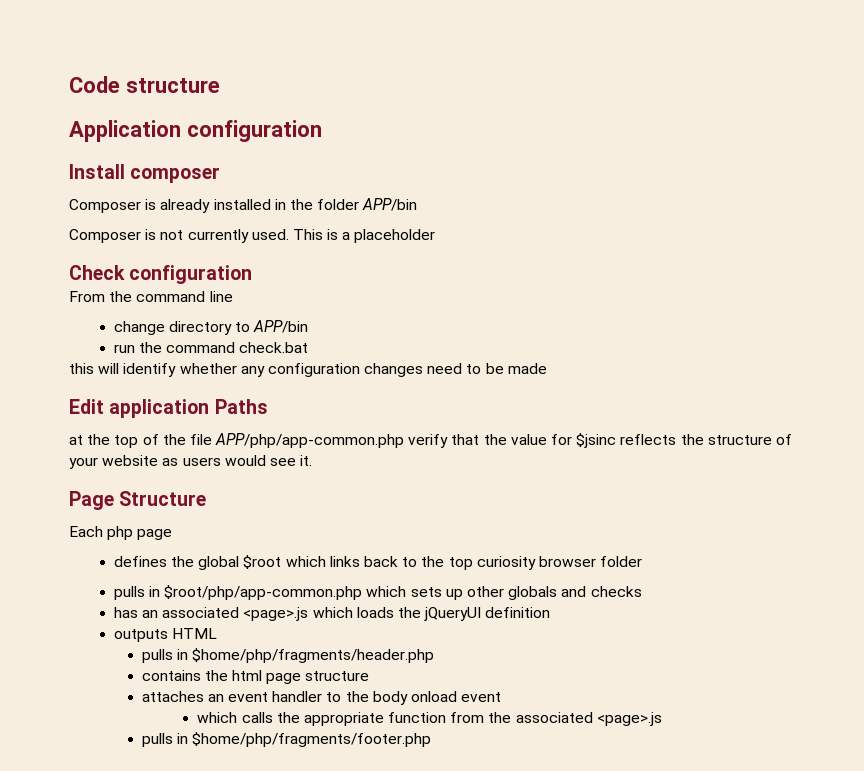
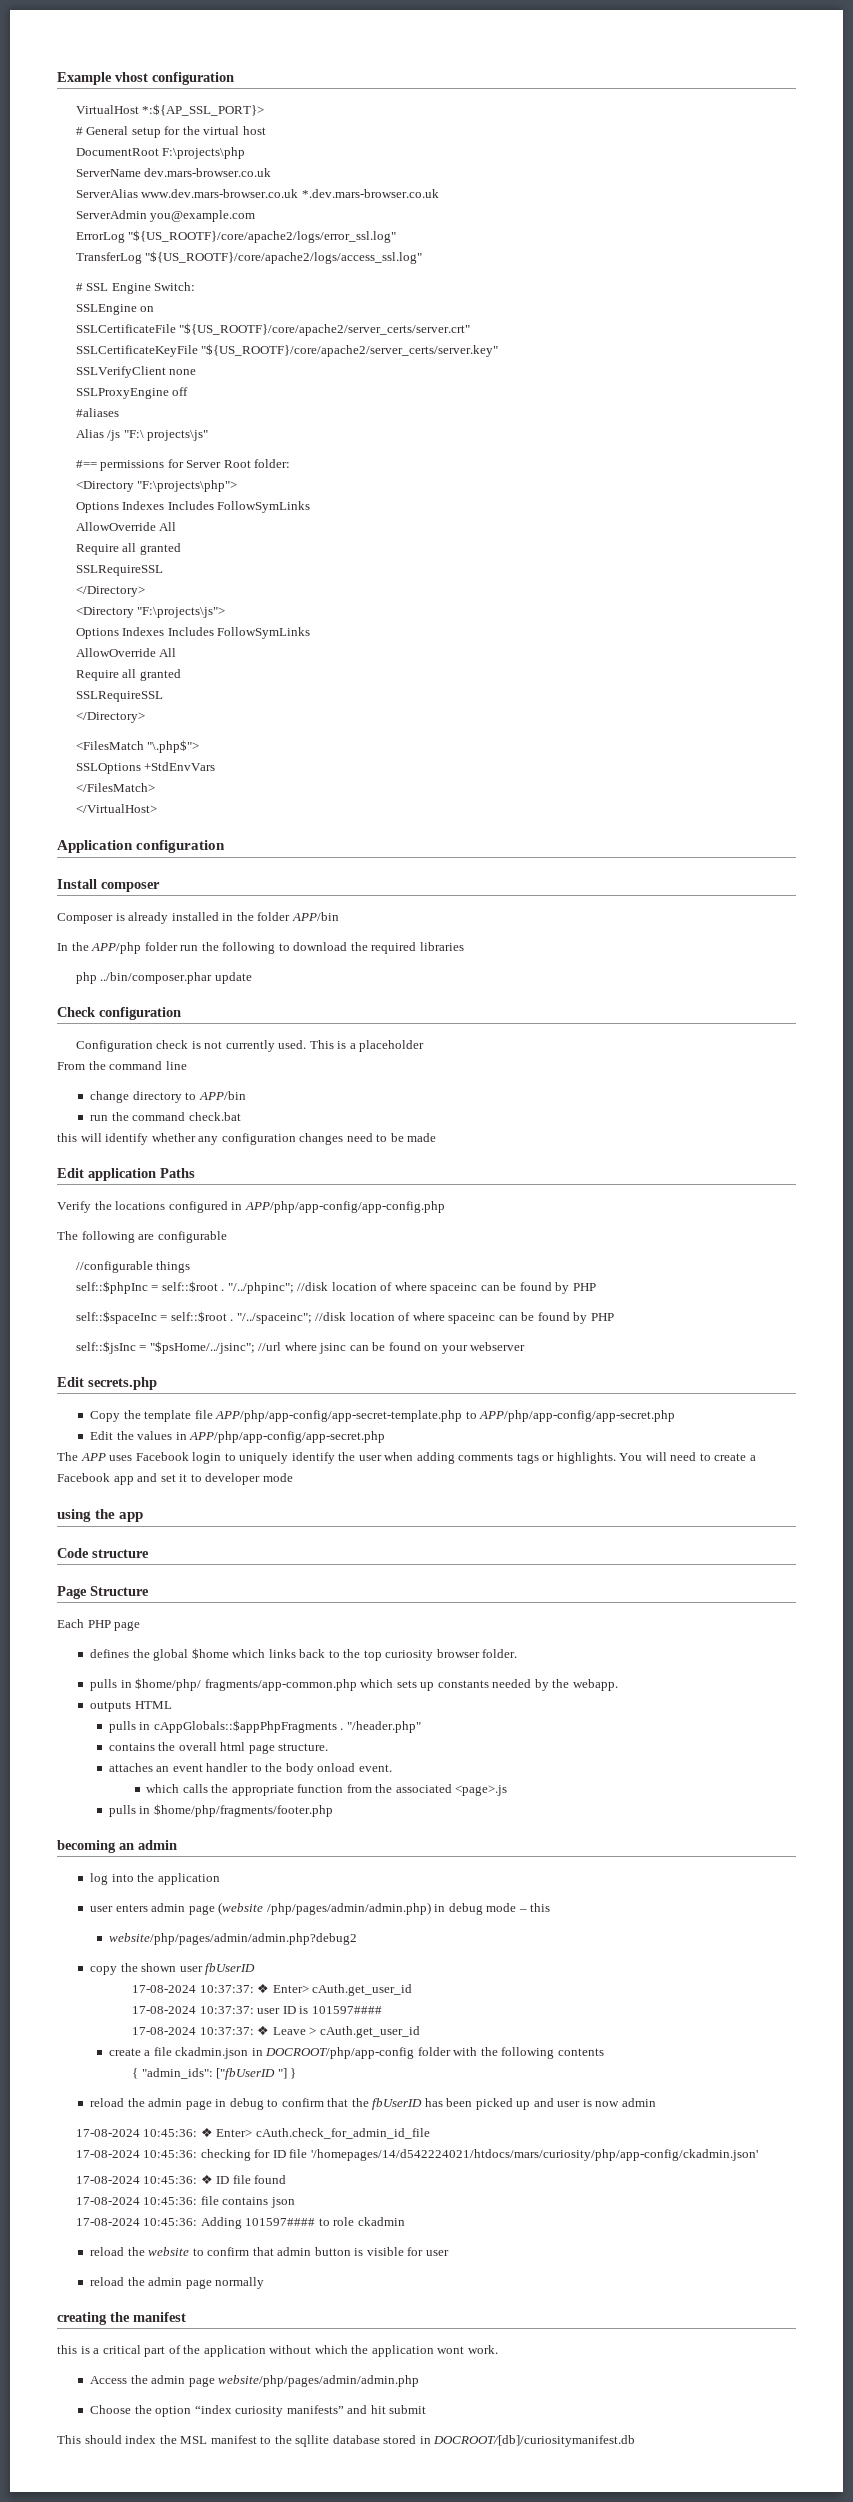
- Code structure
+ Example vhost configuration
+ VirtualHost *:${AP_SSL_PORT}>
+ # General setup for the virtual host
+ DocumentRoot F:\projects\php
+ ServerName dev.mars-browser.co.uk
+ ServerAlias www.dev.mars-browser.co.uk *.dev.mars-browser.co.uk
+ ServerAdmin you@example.com
+ ErrorLog "${US_ROOTF}/core/apache2/logs/error_ssl.log"
+ TransferLog "${US_ROOTF}/core/apache2/logs/access_ssl.log"
+ # SSL Engine Switch:
+ SSLEngine on
+ SSLCertificateFile "${US_ROOTF}/core/apache2/server_certs/server.crt"
+ SSLCertificateKeyFile "${US_ROOTF}/core/apache2/server_certs/server.key"
+ SSLVerifyClient none
+ SSLProxyEngine off
+ #aliases
+ Alias /js "F:\ projects\js"
+ #== permissions for Server Root folder:
+ <Directory "F:\projects\php">
+ Options Indexes Includes FollowSymLinks
+ AllowOverride All
+ Require all granted
+ SSLRequireSSL
+ </Directory>
+ <Directory "F:\projects\js">
+ Options Indexes Includes FollowSymLinks
+ AllowOverride All
+ Require all granted
+ SSLRequireSSL
+ </Directory>
+ <FilesMatch "\.php$">
+ SSLOptions +StdEnvVars
+ </FilesMatch>
+ </VirtualHost>
- Composer is not currently used.
+ In the APP/php folder run the following to download the required libraries
+ php ../bin/composer.phar update
+ Check configuration
+ Configuration check is not currently used.
- Check configuration
- at the top of the file APP/php/app-common.php verify that the value for $jsinc reflects the structure of your website as users would see it.
+ Verify the locations configured in APP/php/app-config/app-config.php
+ The following are configurable
+ //configurable things
+ self::$phpInc = self::$root . "/../phpinc"; //disk location of where spaceinc can be found by PHP
+ self::$spaceInc = self::$root . "/../spaceinc"; //disk location of where spaceinc can be found by PHP
+ self::$jsInc = "$psHome/../jsinc"; //url where jsinc can be found on your webserver
+ Edit secrets.php
+ Copy the template file APP/php/app-config/app-secret-template.php to APP/php/app-config/app-secret.php
+ Edit the values in APP/php/app-config/app-secret.php
+ The APP uses Facebook login to uniquely identify the user when adding comments tags or highlights. You will need to create a Facebook app and set it to developer mode
+ using the app
+ Code structure
- Each php page
+ Each PHP page
- defines the global $root which links back to the top curiosity browser folder
- pulls in $root/php/app-common.php which sets up other globals and checks
- has an associated <page>.js which loads the jQueryUI definition
+ defines the global $home which links back to the top curiosity browser folder.
+ pulls in $home/php/ fragments/app-common.php which sets up constants needed by the webapp.
- pulls in $home/php/fragments/header.php
+ pulls in cAppGlobals::$appPhpFragments . "/header.php"
- contains the html page structure
+ contains the overall html page structure.
- attaches an event handler to the body onload event
+ attaches an event handler to the body onload event.
+ becoming an admin
+ log into the application
+ user enters admin page (website /php/pages/admin/admin.php) in debug mode – this
+ website/php/pages/admin/admin.php?debug2
+ copy the shown user fbUserID
+ 17-08-2024 10:37:37: ❖ Enter> cAuth.get_user_id
+ 17-08-2024 10:37:37: user ID is 101597####
+ 17-08-2024 10:37:37: ❖ Leave > cAuth.get_user_id
+ create a file ckadmin.json in DOCROOT/php/app-config folder with the following contents
+ { "admin_ids": ["fbUserID "] }
+ reload the admin page in debug to confirm that the fbUserID has been picked up and user is now admin
+ 17-08-2024 10:45:36: ❖ Enter> cAuth.check_for_admin_id_file
+ 17-08-2024 10:45:36: checking for ID file '/homepages/14/d542224021/htdocs/mars/curiosity/php/app-config/ckadmin.json'
+ 17-08-2024 10:45:36: ❖ ID file found
+ 17-08-2024 10:45:36: file contains json
+ 17-08-2024 10:45:36: Adding 101597#### to role ckadmin
+ reload the website to confirm that admin button is visible for user
+ reload the admin page normally
+ creating the manifest
+ this is a critical part of the application without which the application wont work.
+ Access the admin page website/php/pages/admin/admin.php
+ Choose the option “index curiosity manifests” and hit submit
+ This should index the MSL manifest to the sqllite database stored in DOCROOT/[db]/curiositymanifest.db

